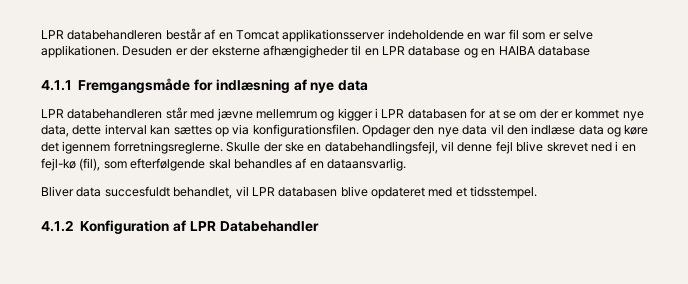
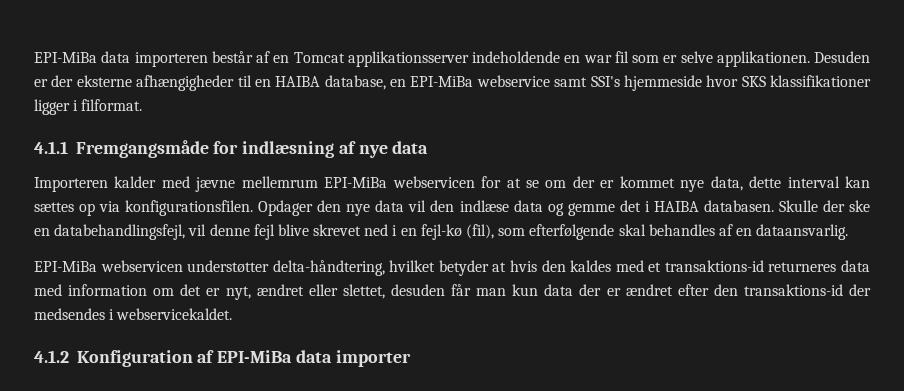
- LPR databehandleren består af en Tomcat applikationsserver indeholdende en war fil som er selve applikationen.
+ EPI-MiBa data importeren består af en Tomcat applikationsserver indeholdende en war fil som er selve applikationen.
- Desuden er der eksterne afhængigheder til en LPR database og en HAIBA database
+ Desuden er der eksterne afhængigheder til en HAIBA database, en EPI-MiBa webservice samt SSI's hjemmeside hvor SKS klassifikationer ligger i filformat.
- LPR databehandleren står med jævne mellemrum og kigger i LPR databasen for at se om der er kommet nye data, dette interval kan sættes op via konfigurationsfilen.
+ Importeren kalder med jævne mellemrum EPI-MiBa webservicen for at se om der er kommet nye data, dette interval kan sættes op via konfigurationsfilen.
- Opdager den nye data vil den indlæse data og køre det igennem forretningsreglerne.
+ Opdager den nye data vil den indlæse data og gemme det i HAIBA databasen.
- Bliver data succesfuldt behandlet, vil LPR databasen blive opdateret med et tidsstempel.
+ EPI-MiBa webservicen understøtter delta-håndtering, hvilket betyder at hvis den kaldes med et transaktions-id returneres data med information om det er nyt, ændret eller slettet, desuden får man kun data der er ændret efter den transaktions-id der medsendes i webservicekaldet.
- 4.1.2 Konfiguration af LPR Databehandler
+ 4.1.2 Konfiguration af EPI-MiBa data importer

